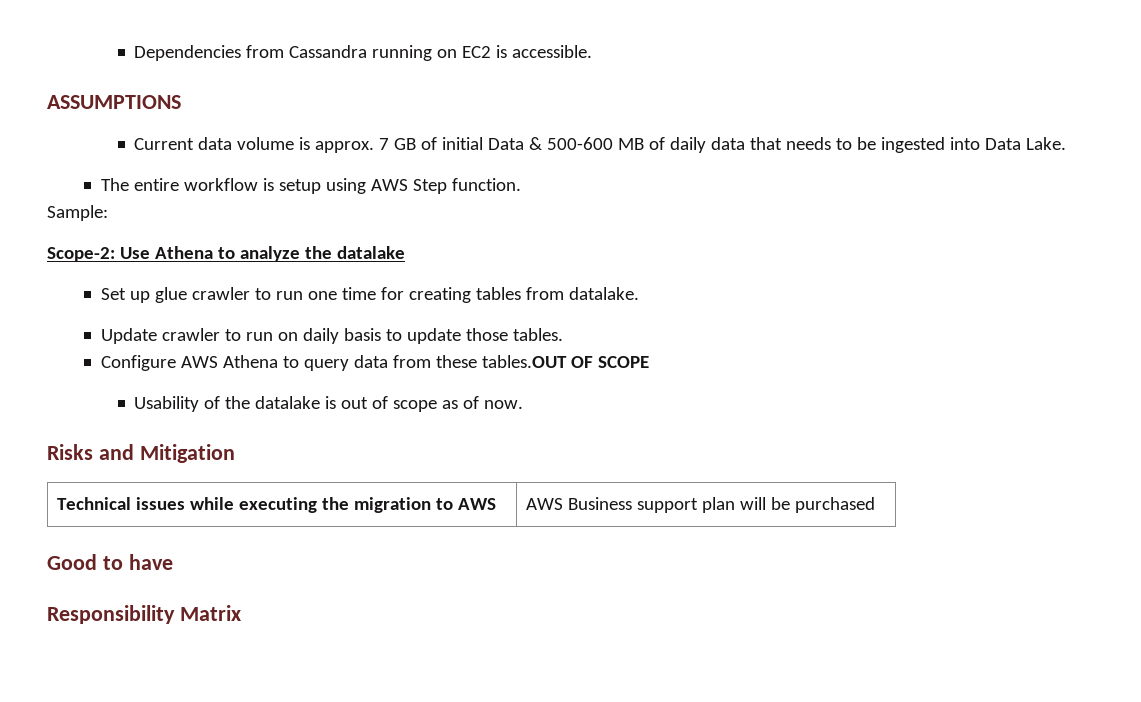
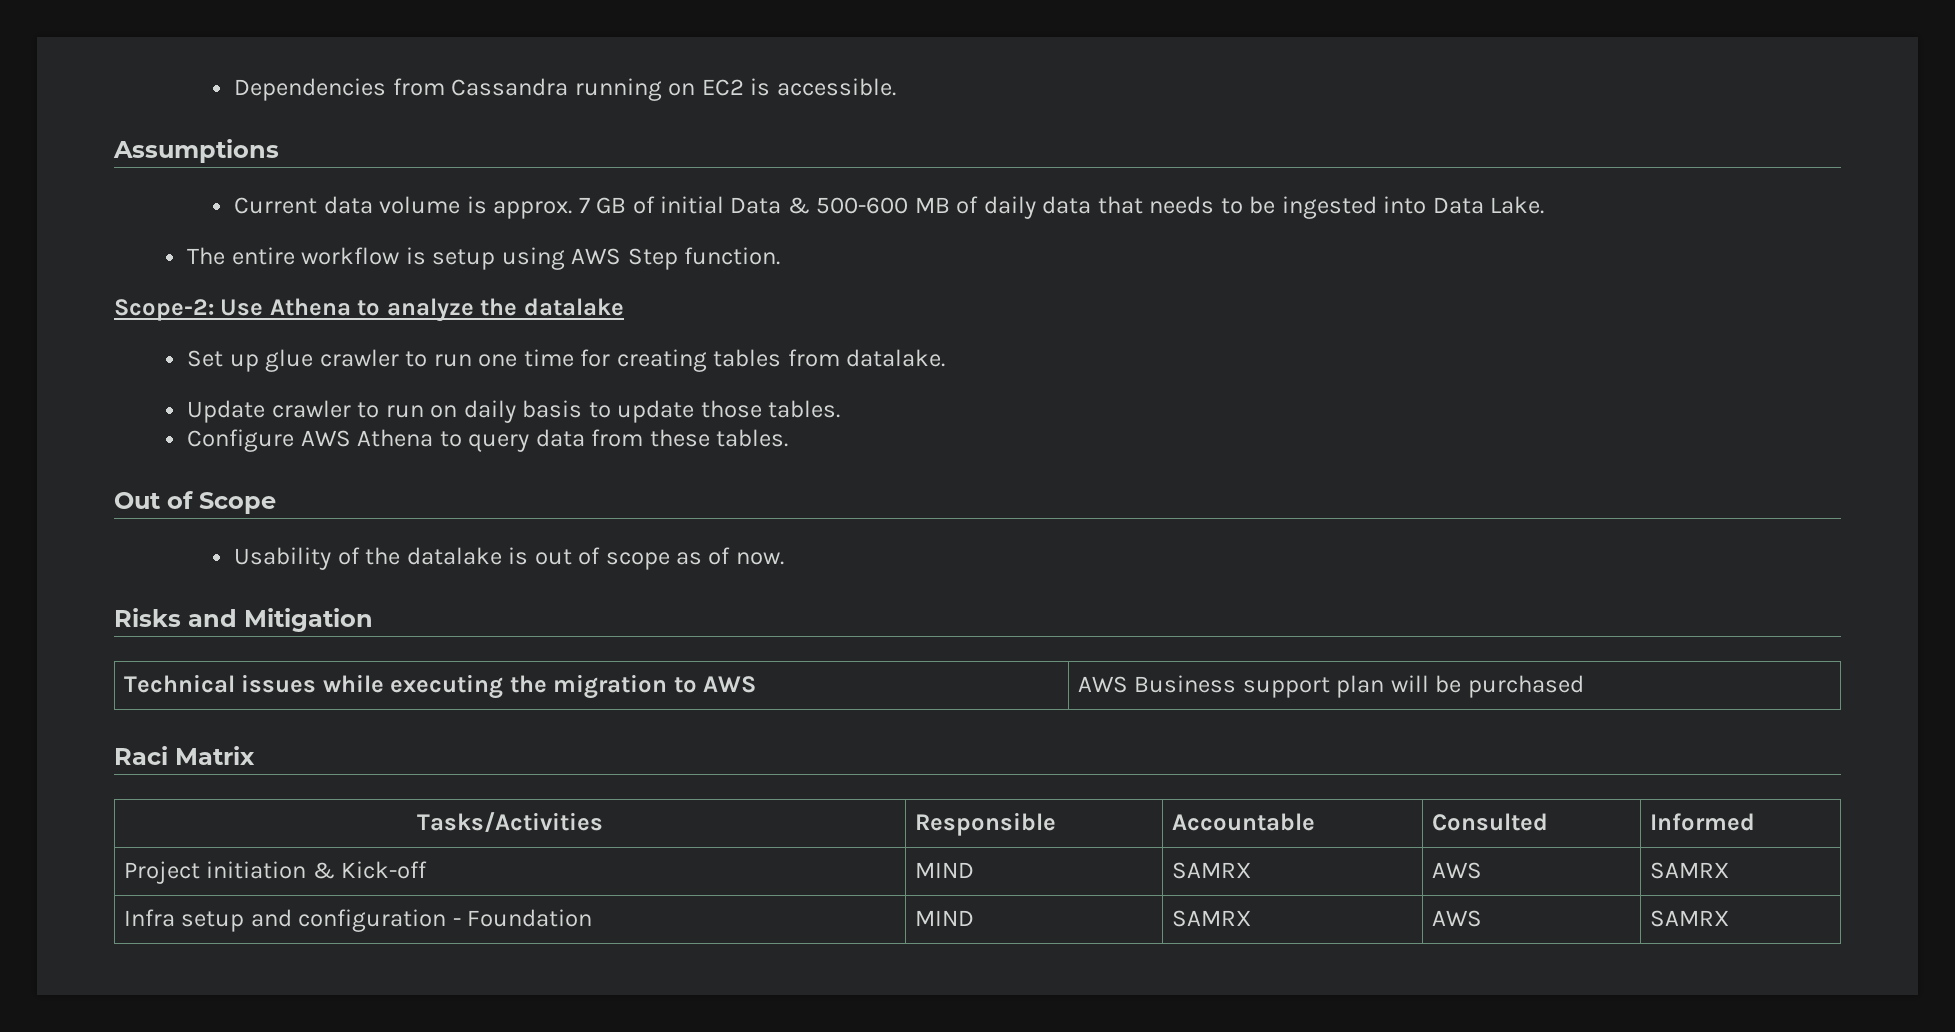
- ASSUMPTIONS
+ Assumptions
- Sample:
- Configure AWS Athena to query data from these tables.OUT OF SCOPE
+ Configure AWS Athena to query data from these tables.
+ Out of Scope
- Good to have
- Responsibility Matrix
+ Raci Matrix
+ Tasks/Activities | Responsible | Accountable | Consulted | Informed
+ Project initiation & Kick-off | MIND | SAMRX | AWS | SAMRX
+ Infra setup and configuration - Foundation | MIND | SAMRX | AWS | SAMRX

